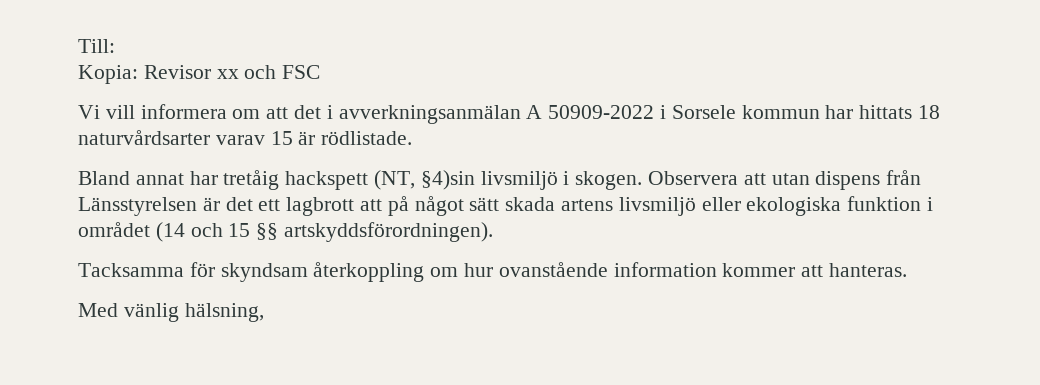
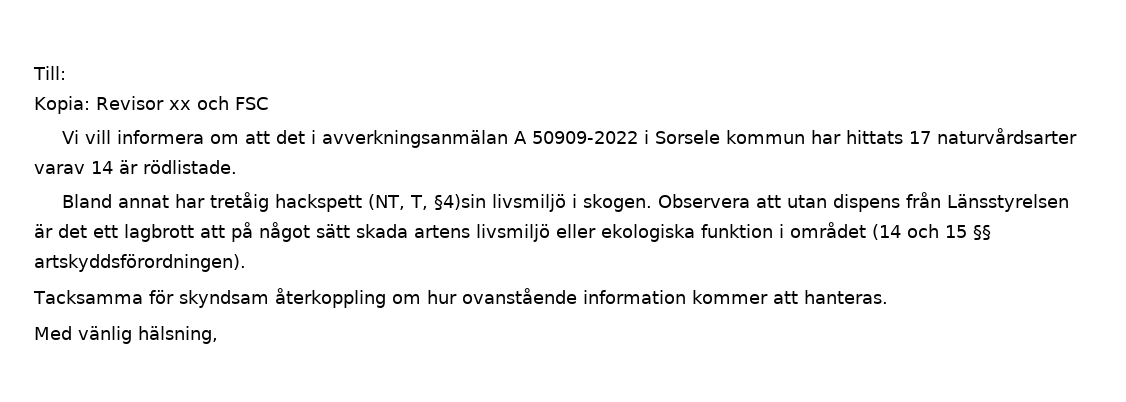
- Vi vill informera om att det i avverkningsanmälan A 50909-2022 i Sorsele kommun har hittats 18 naturvårdsarter varav 15 är rödlistade.
+ Vi vill informera om att det i avverkningsanmälan A 50909-2022 i Sorsele kommun har hittats 17 naturvårdsarter varav 14 är rödlistade.
- Bland annat har tretåig hackspett (NT, §4)sin livsmiljö i skogen.
+ Bland annat har tretåig hackspett (NT, T, §4)sin livsmiljö i skogen.

